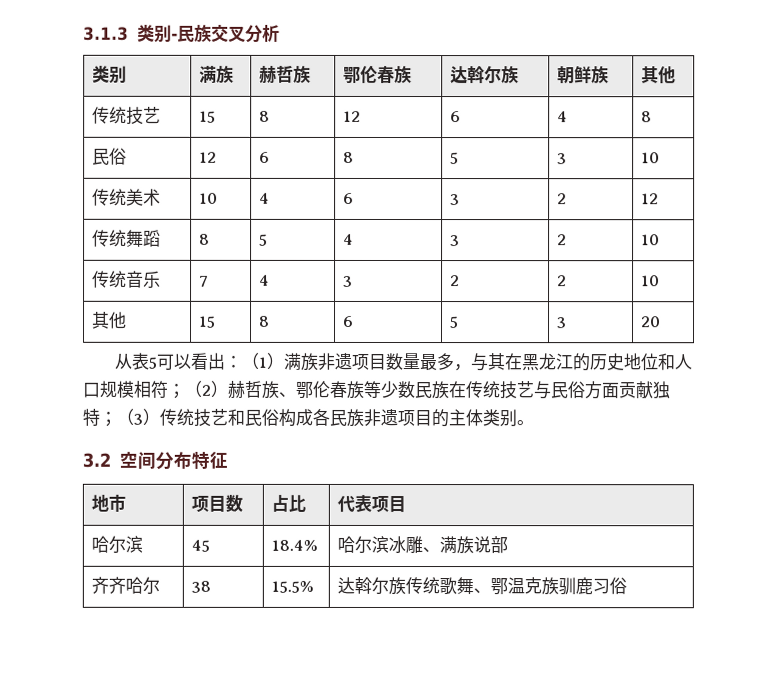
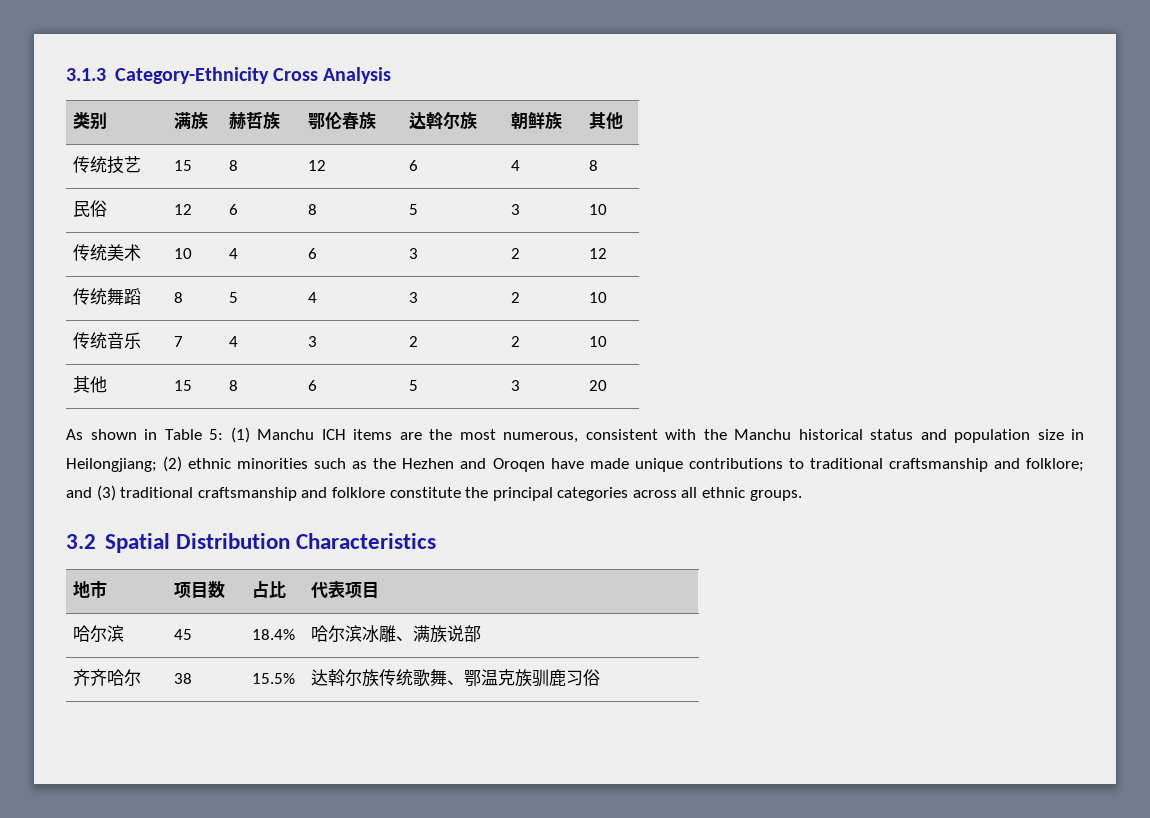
- 3.1.3类别-民族交叉分析
+ 3.1.3 Category-Ethnicity Cross Analysis
- 从表5可以看出：（1）满族非遗项目数量最多，与其在黑龙江的历史地位和人口规模相符；（2）赫哲族、鄂伦春族等少数民族在传统技艺与民俗方面贡献独特；（3）传统技艺和民俗构成各民族非遗项目的主体类别。
- 3.2空间分布特征
+ As shown in Table 5: (1) Manchu ICH items are the most numerous, consistent with the Manchu historical status and population size in Heilongjiang; (2) ethnic minorities such as the Hezhen and Oroqen have made unique contributions to traditional craftsmanship and folklore; and (3) traditional craftsmanship and folklore constitute the principal categories across all ethnic groups.
+ 3.2 Spatial Distribution Characteristics

